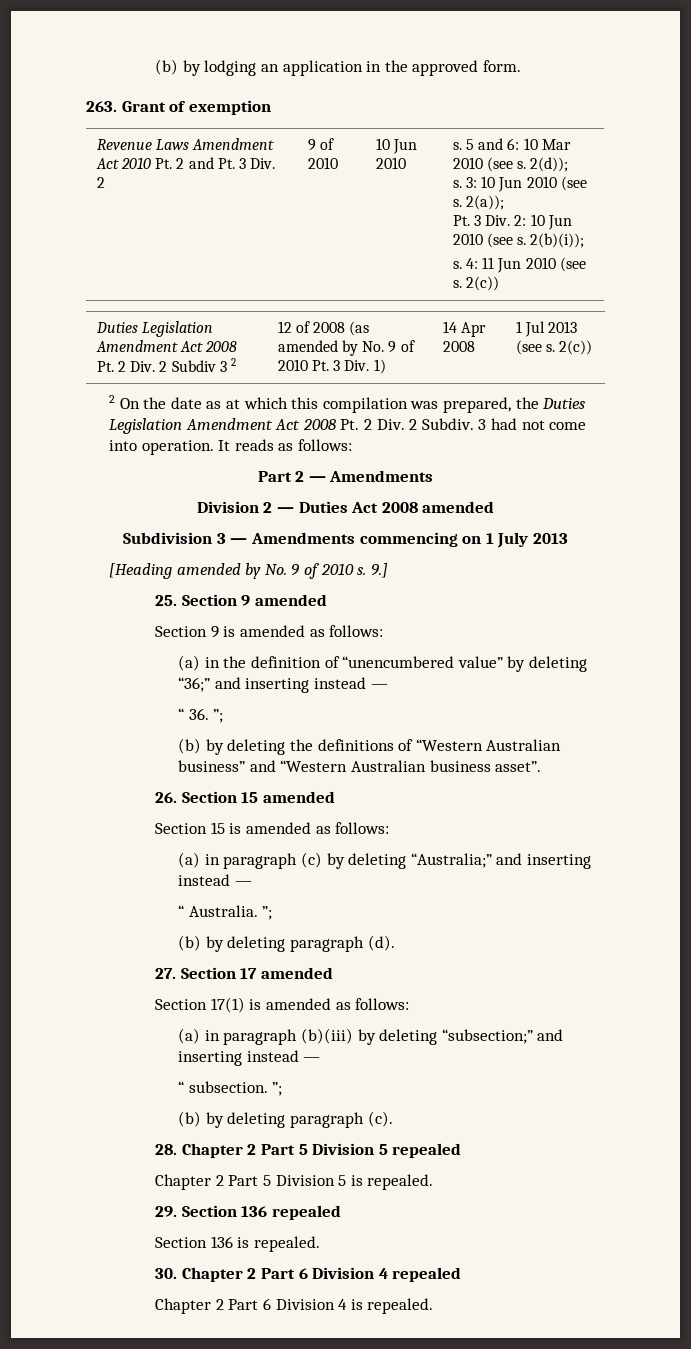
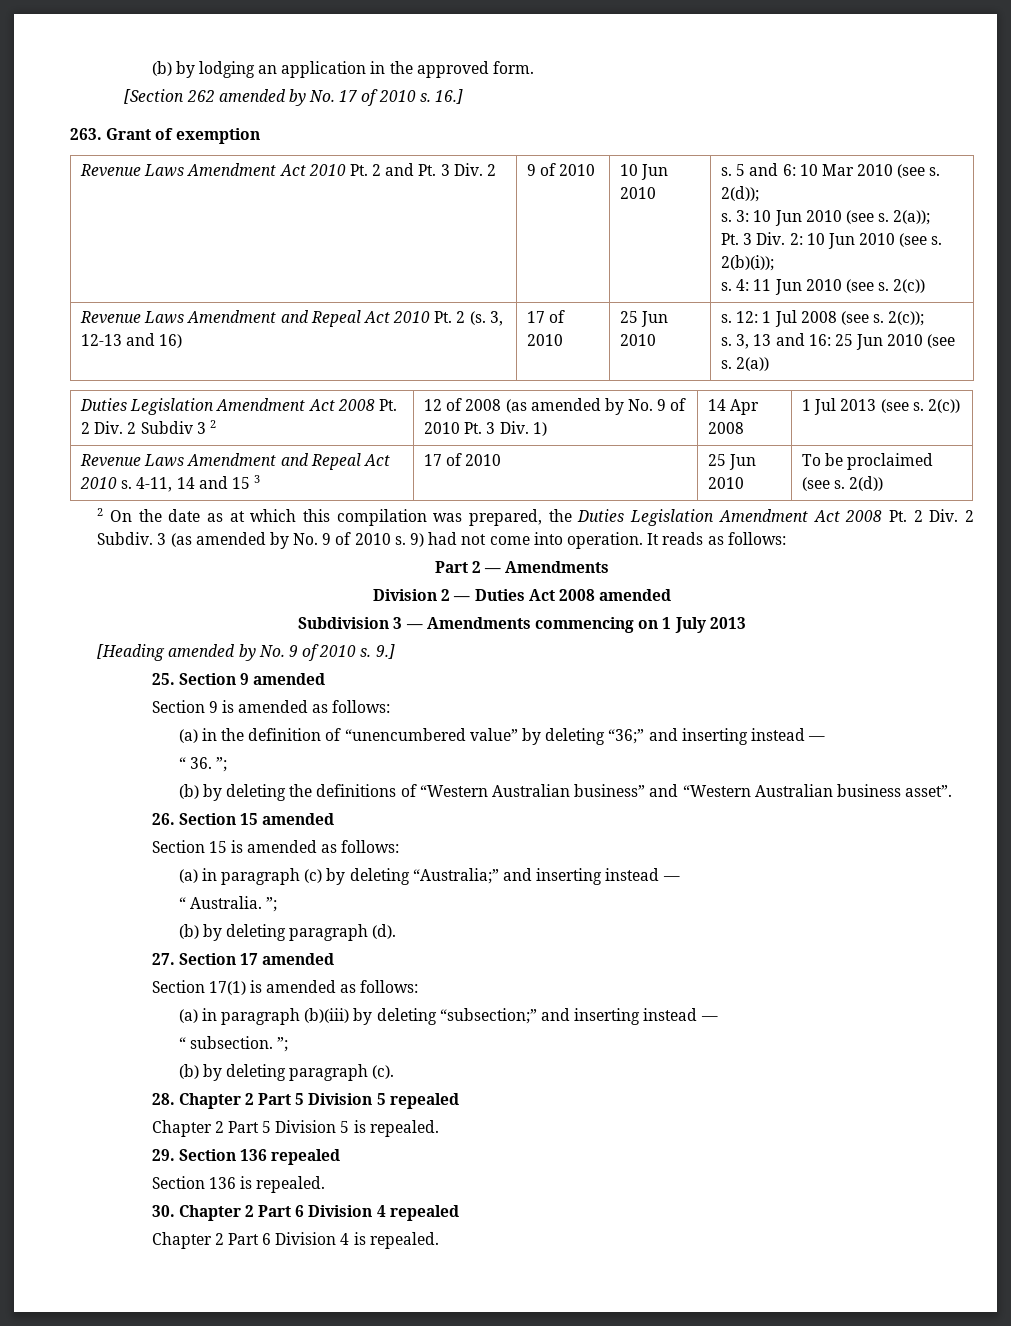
+ [Section 262 amended by No. 17 of 2010 s. 16.]
+ Revenue Laws Amendment and Repeal Act 2010 Pt. 2 (s. 3, 12-13 and 16) | 17 of 2010 | 25 Jun 2010 | s. 12: 1 Jul 2008 (see s. 2(c));
+ s. 3, 13 and 16: 25 Jun 2010 (see s. 2(a))
+ Revenue Laws Amendment and Repeal Act 2010 s. 4-11, 14 and 15 3 | 17 of 2010 | 25 Jun 2010 | To be proclaimed (see s. 2(d))
- 3 had not come into operation.
+ 3 (as amended by No. 9 of 2010 s. 9) had not come into operation.

